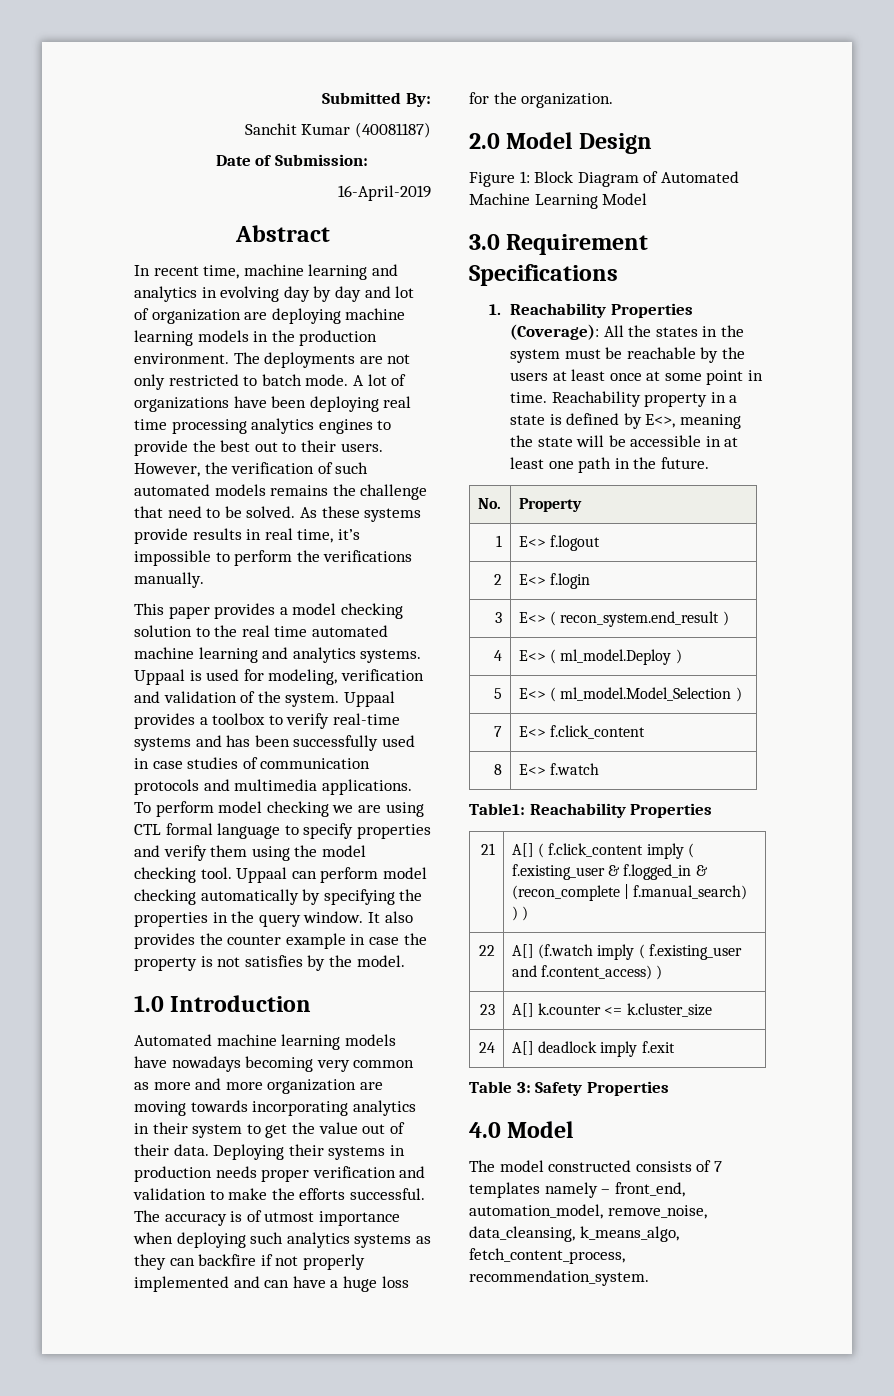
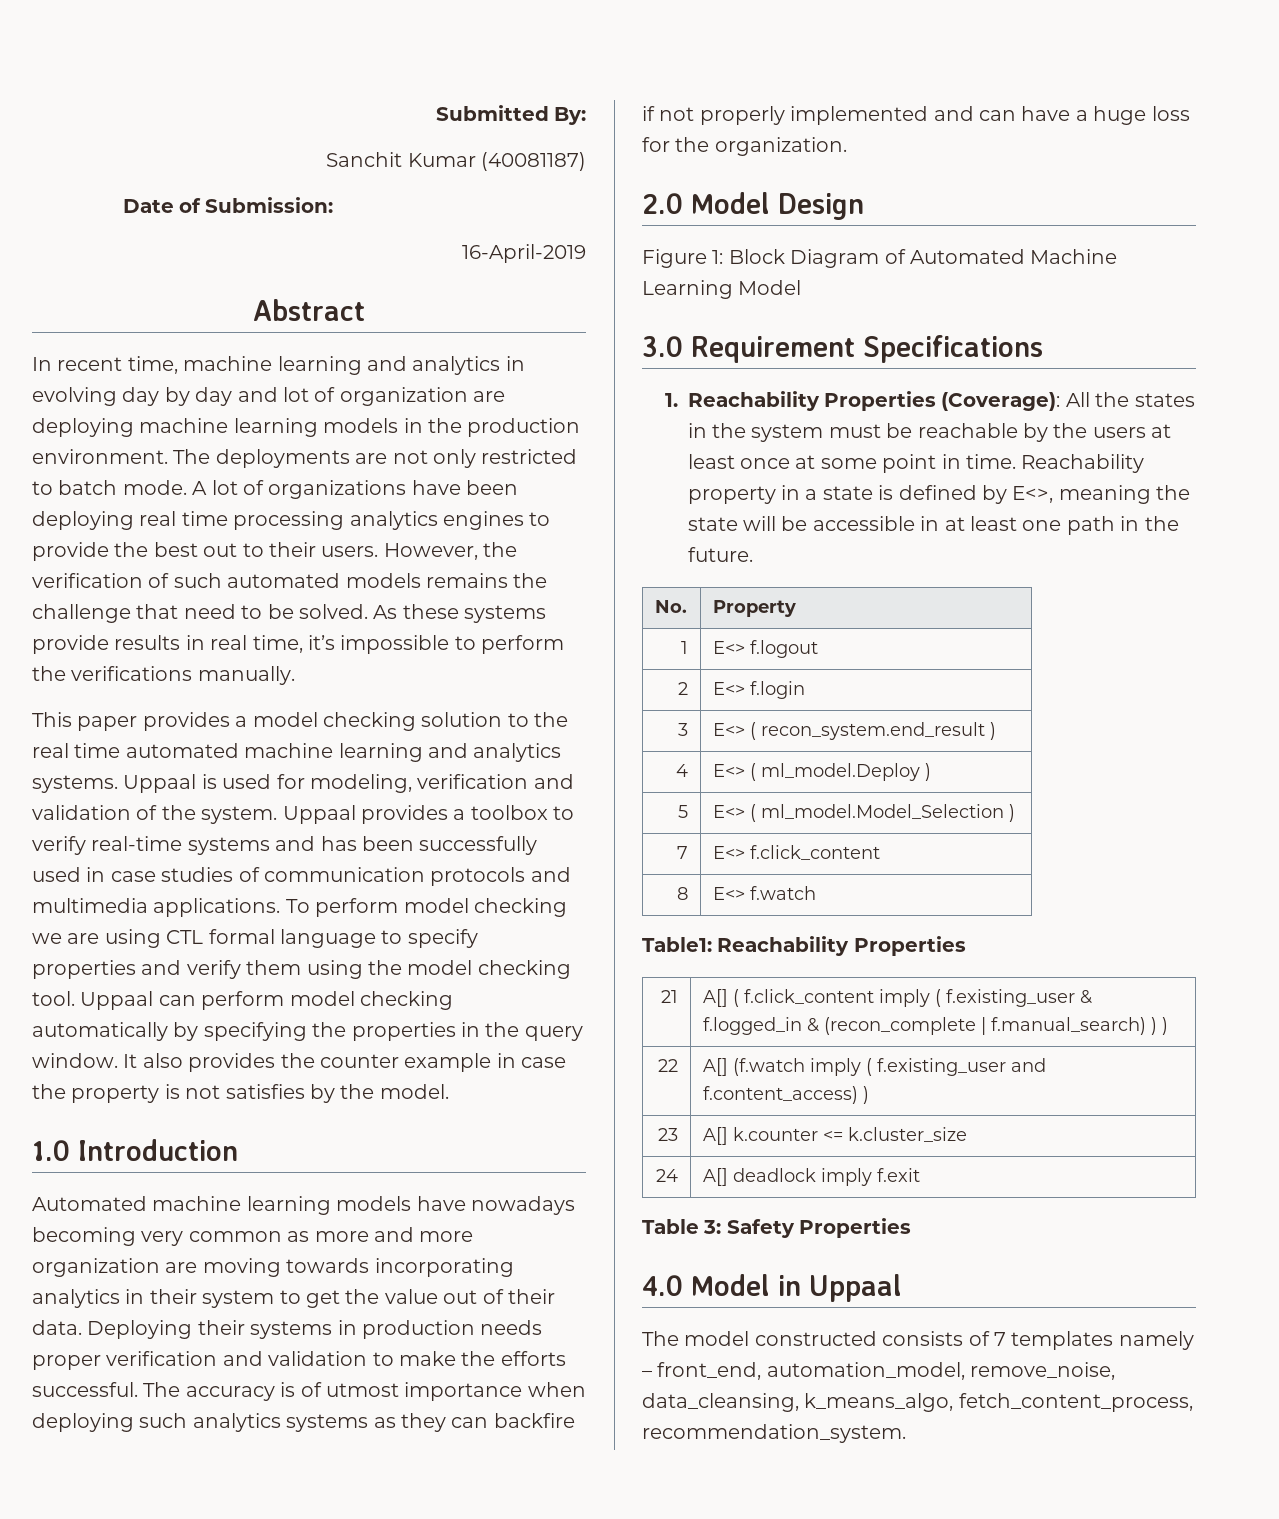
- 4.0 Model
+ 4.0 Model in Uppaal

